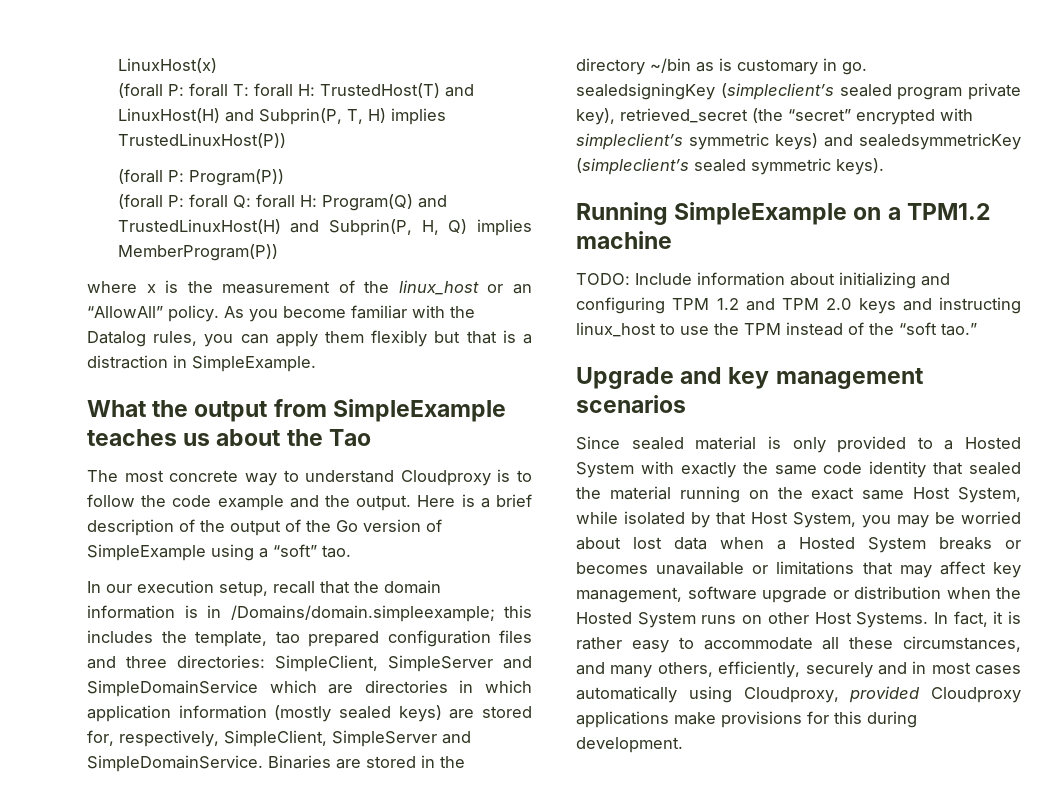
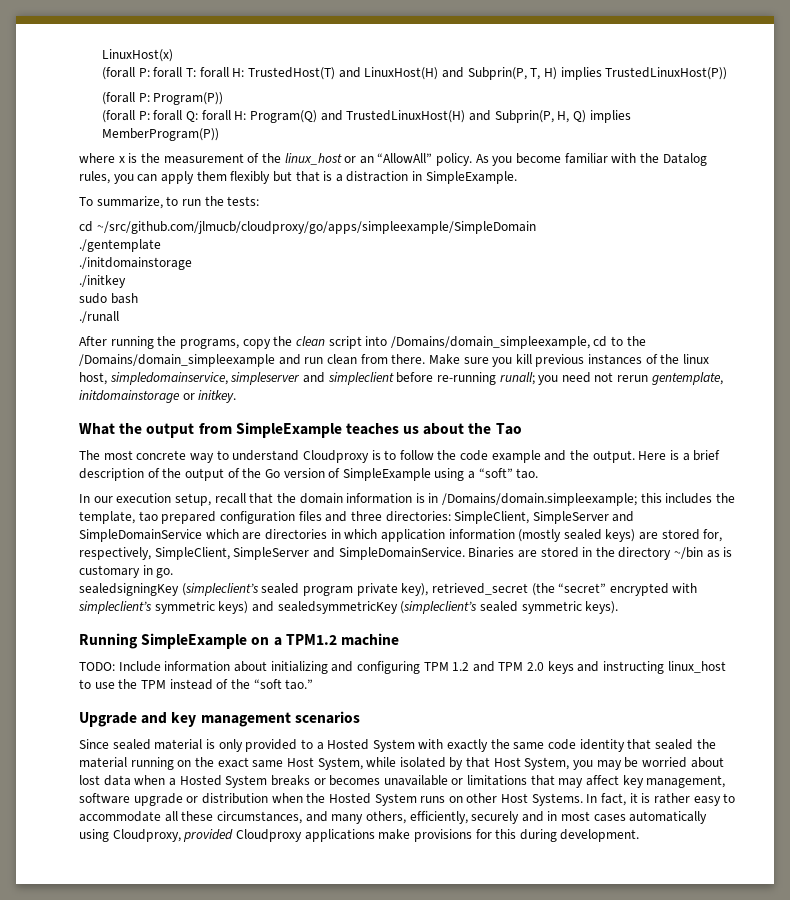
+ To summarize, to run the tests:
+ cd ~/src/github.com/jlmucb/cloudproxy/go/apps/simpleexample/SimpleDomain
+ ./gentemplate
+ ./initdomainstorage
+ ./initkey
+ sudo bash
+ ./runall
+ After running the programs, copy the clean script into /Domains/domain_simpleexample, cd to the /Domains/domain_simpleexample and run clean from there. Make sure you kill previous instances of the linux host, simpledomainservice, simpleserver and simpleclient before re-running runall; you need not rerun gentemplate, initdomainstorage or initkey.

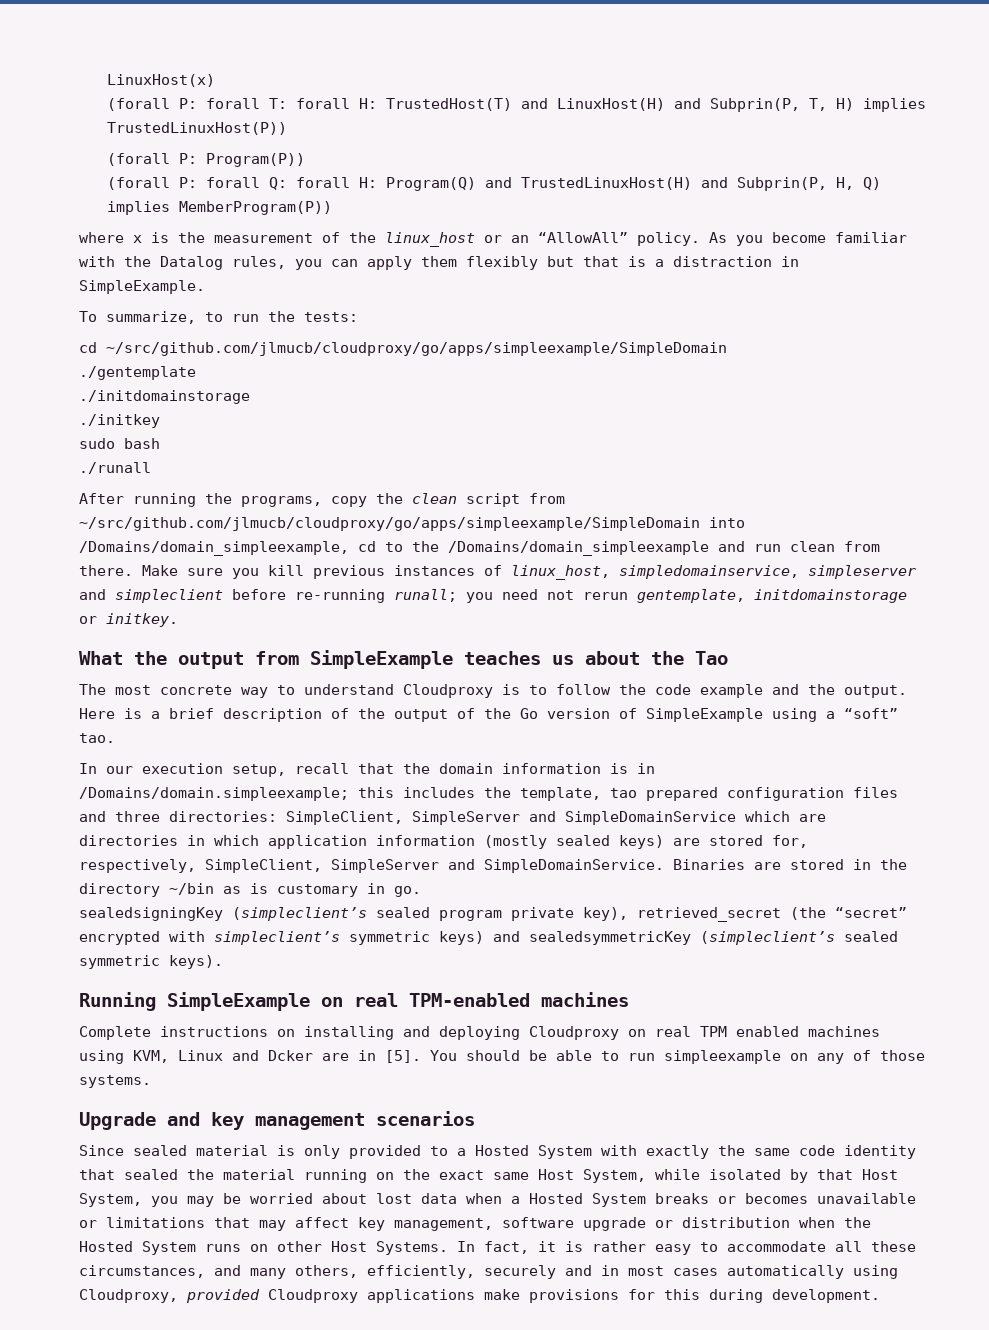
- After running the programs, copy the clean script into /Domains/domain_simpleexample, cd to the /Domains/domain_simpleexample and run clean from there.
+ After running the programs, copy the clean script from ~/src/github.com/jlmucb/cloudproxy/go/apps/simpleexample/SimpleDomain into /Domains/domain_simpleexample, cd to the /Domains/domain_simpleexample and run clean from there.
- Make sure you kill previous instances of the linux host, simpledomainservice, simpleserver and simpleclient before re-running runall; you need not rerun gentemplate, initdomainstorage or initkey.
+ Make sure you kill previous instances of linux_host, simpledomainservice, simpleserver and simpleclient before re-running runall; you need not rerun gentemplate, initdomainstorage or initkey.
- Running SimpleExample on a TPM1.2 machine
- TODO: Include information about initializing and configuring TPM 1.2 and TPM 2.0 keys and instructing linux_host to use the TPM instead of the “soft tao.”
+ Running SimpleExample on real TPM-enabled machines
+ Complete instructions on installing and deploying Cloudproxy on real TPM enabled machines using KVM, Linux and Dcker are in [5]. You should be able to run simpleexample on any of those systems.

